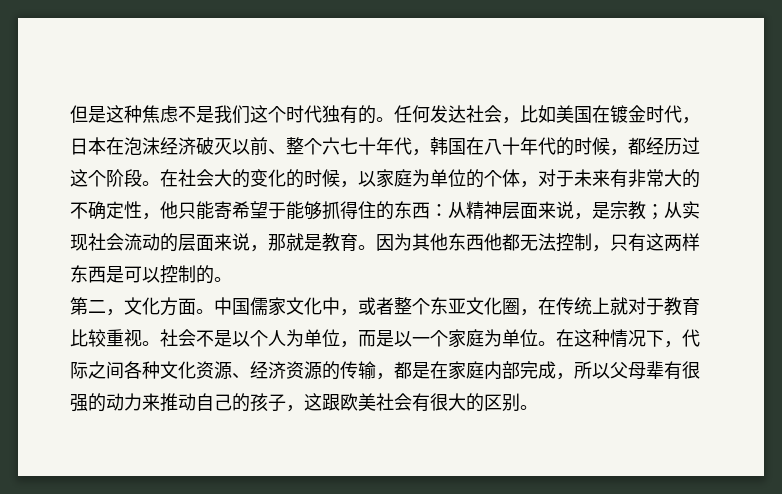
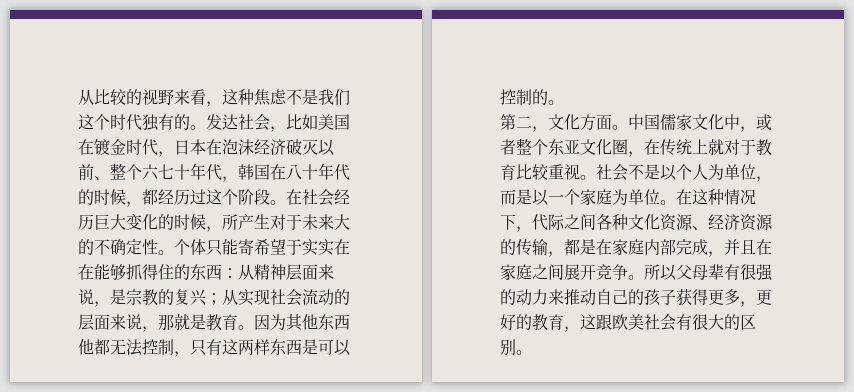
- 但是这种焦虑不是我们这个时代独有的。
+ 从比较的视野来看，这种焦虑不是我们这个时代独有的。
- 任何发达社会，比如美国在镀金时代，日本在泡沫经济破灭以前、整个六七十年代，韩国在八十年代的时候，都经历过这个阶段。
+ 发达社会，比如美国在镀金时代，日本在泡沫经济破灭以前、整个六七十年代，韩国在八十年代的时候，都经历过这个阶段。
- 在社会大的变化的时候，以家庭为单位的个体，对于未来有非常大的不确定性，他只能寄希望于能够抓得住的东西：从精神层面来说，是宗教；从实现社会流动的层面来说，那就是教育。
+ 在社会经历巨大变化的时候，所产生对于未来大的不确定性。个体只能寄希望于实实在在能够抓得住的东西：从精神层面来说，是宗教的复兴；从实现社会流动的层面来说，那就是教育。
- 在这种情况下，代际之间各种文化资源、经济资源的传输，都是在家庭内部完成，所以父母辈有很强的动力来推动自己的孩子，这跟欧美社会有很大的区别。
+ 在这种情况下，代际之间各种文化资源、经济资源的传输，都是在家庭内部完成，并且在家庭之间展开竞争。所以父母辈有很强的动力来推动自己的孩子获得更多，更好的教育，这跟欧美社会有很大的区别。

